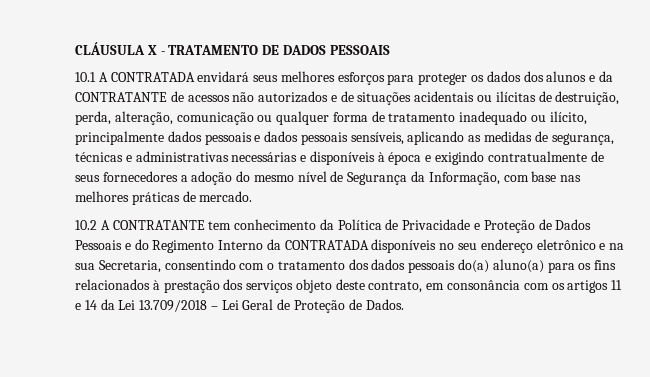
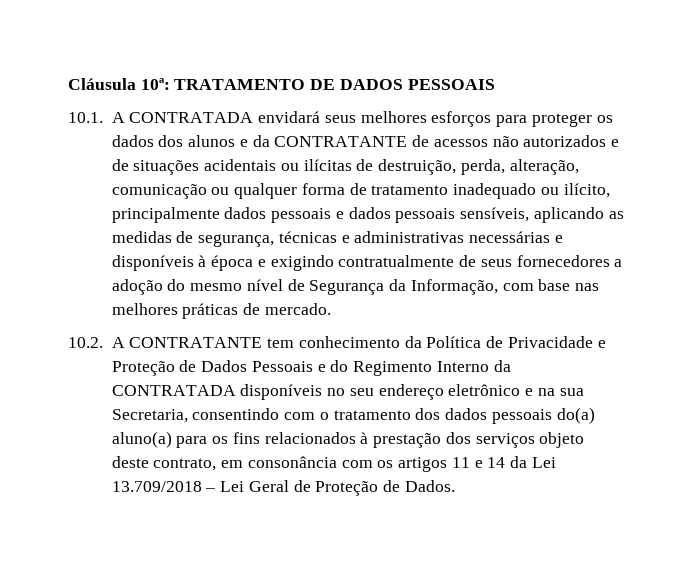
- CLÁUSULA X - TRATAMENTO DE DADOS PESSOAIS
+ Cláusula 10ª: TRATAMENTO DE DADOS PESSOAIS
- 10.1 A CONTRATADA envidará seus melhores esforços para proteger os dados dos alunos e da CONTRATANTE de acessos não autorizados e de situações acidentais ou ilícitas de destruição, perda, alteração, comunicação ou qualquer forma de tratamento inadequado ou ilícito, principalmente dados pessoais e dados pessoais sensíveis, aplicando as medidas de segurança, técnicas e administrativas necessárias e disponíveis à época e exigindo contratualmente de seus fornecedores a adoção do mesmo nível de Segurança da Informação, com base nas melhores práticas de mercado.
+ 10.1. A CONTRATADA envidará seus melhores esforços para proteger os dados dos alunos e da CONTRATANTE de acessos não autorizados e de situações acidentais ou ilícitas de destruição, perda, alteração, comunicação ou qualquer forma de tratamento inadequado ou ilícito, principalmente dados pessoais e dados pessoais sensíveis, aplicando as medidas de segurança, técnicas e administrativas necessárias e disponíveis à época e exigindo contratualmente de seus fornecedores a adoção do mesmo nível de Segurança da Informação, com base nas melhores práticas de mercado.
- 10.2 A CONTRATANTE tem conhecimento da Política de Privacidade e Proteção de Dados Pessoais e do Regimento Interno da CONTRATADA disponíveis no seu endereço eletrônico e na sua Secretaria, consentindo com o tratamento dos dados pessoais do(a) aluno(a) para os fins relacionados à prestação dos serviços objeto deste contrato, em consonância com os artigos 11 e 14 da Lei 13.709/2018 – Lei Geral de Proteção de Dados.
+ 10.2. A CONTRATANTE tem conhecimento da Política de Privacidade e Proteção de Dados Pessoais e do Regimento Interno da CONTRATADA disponíveis no seu endereço eletrônico e na sua Secretaria, consentindo com o tratamento dos dados pessoais do(a) aluno(a) para os fins relacionados à prestação dos serviços objeto deste contrato, em consonância com os artigos 11 e 14 da Lei 13.709/2018 – Lei Geral de Proteção de Dados.

